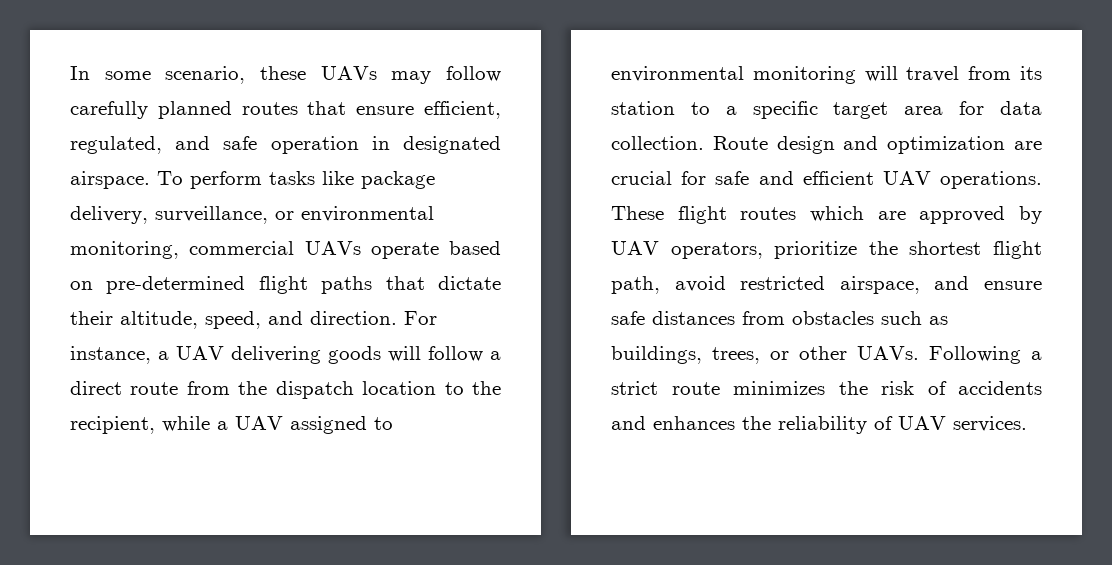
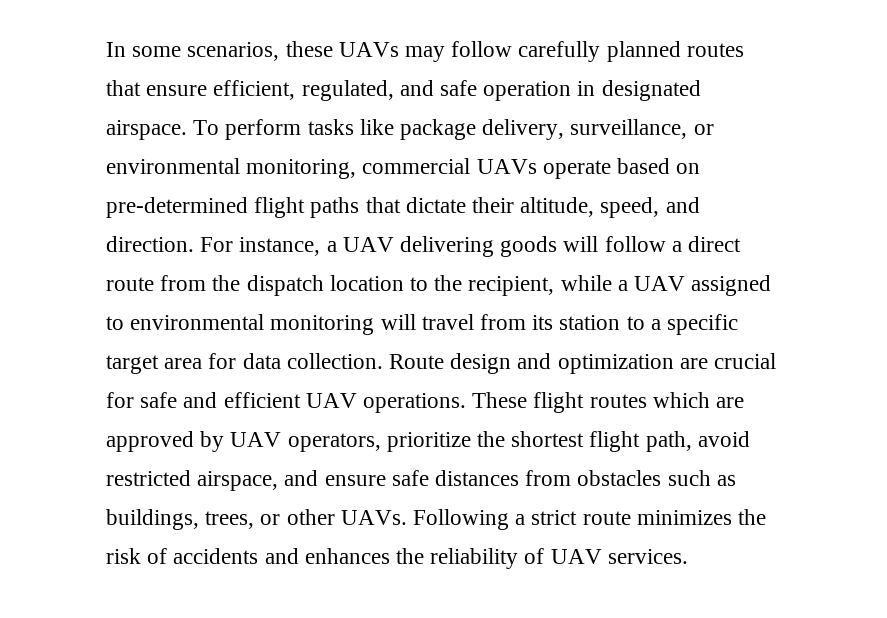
- In some scenario, these UAVs may follow carefully planned routes that ensure efficient, regulated, and safe operation in designated airspace.
+ In some scenarios, these UAVs may follow carefully planned routes that ensure efficient, regulated, and safe operation in designated airspace.

